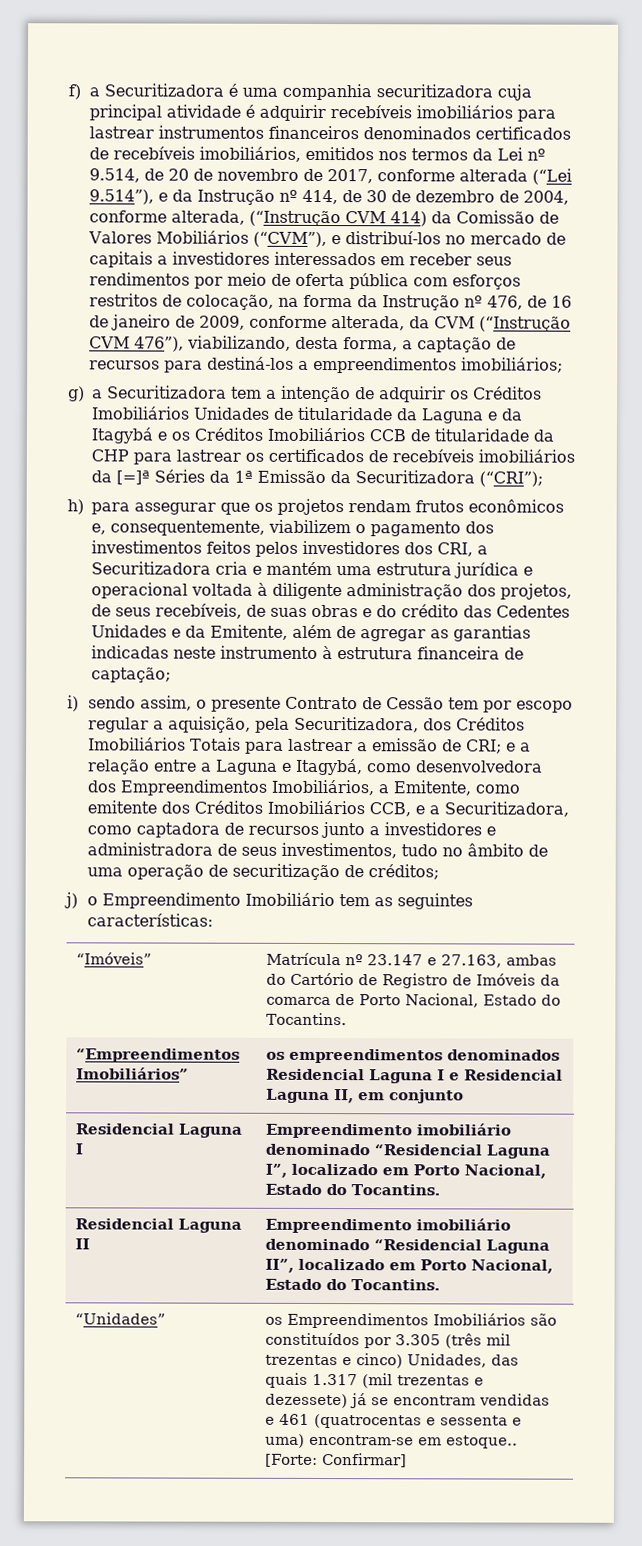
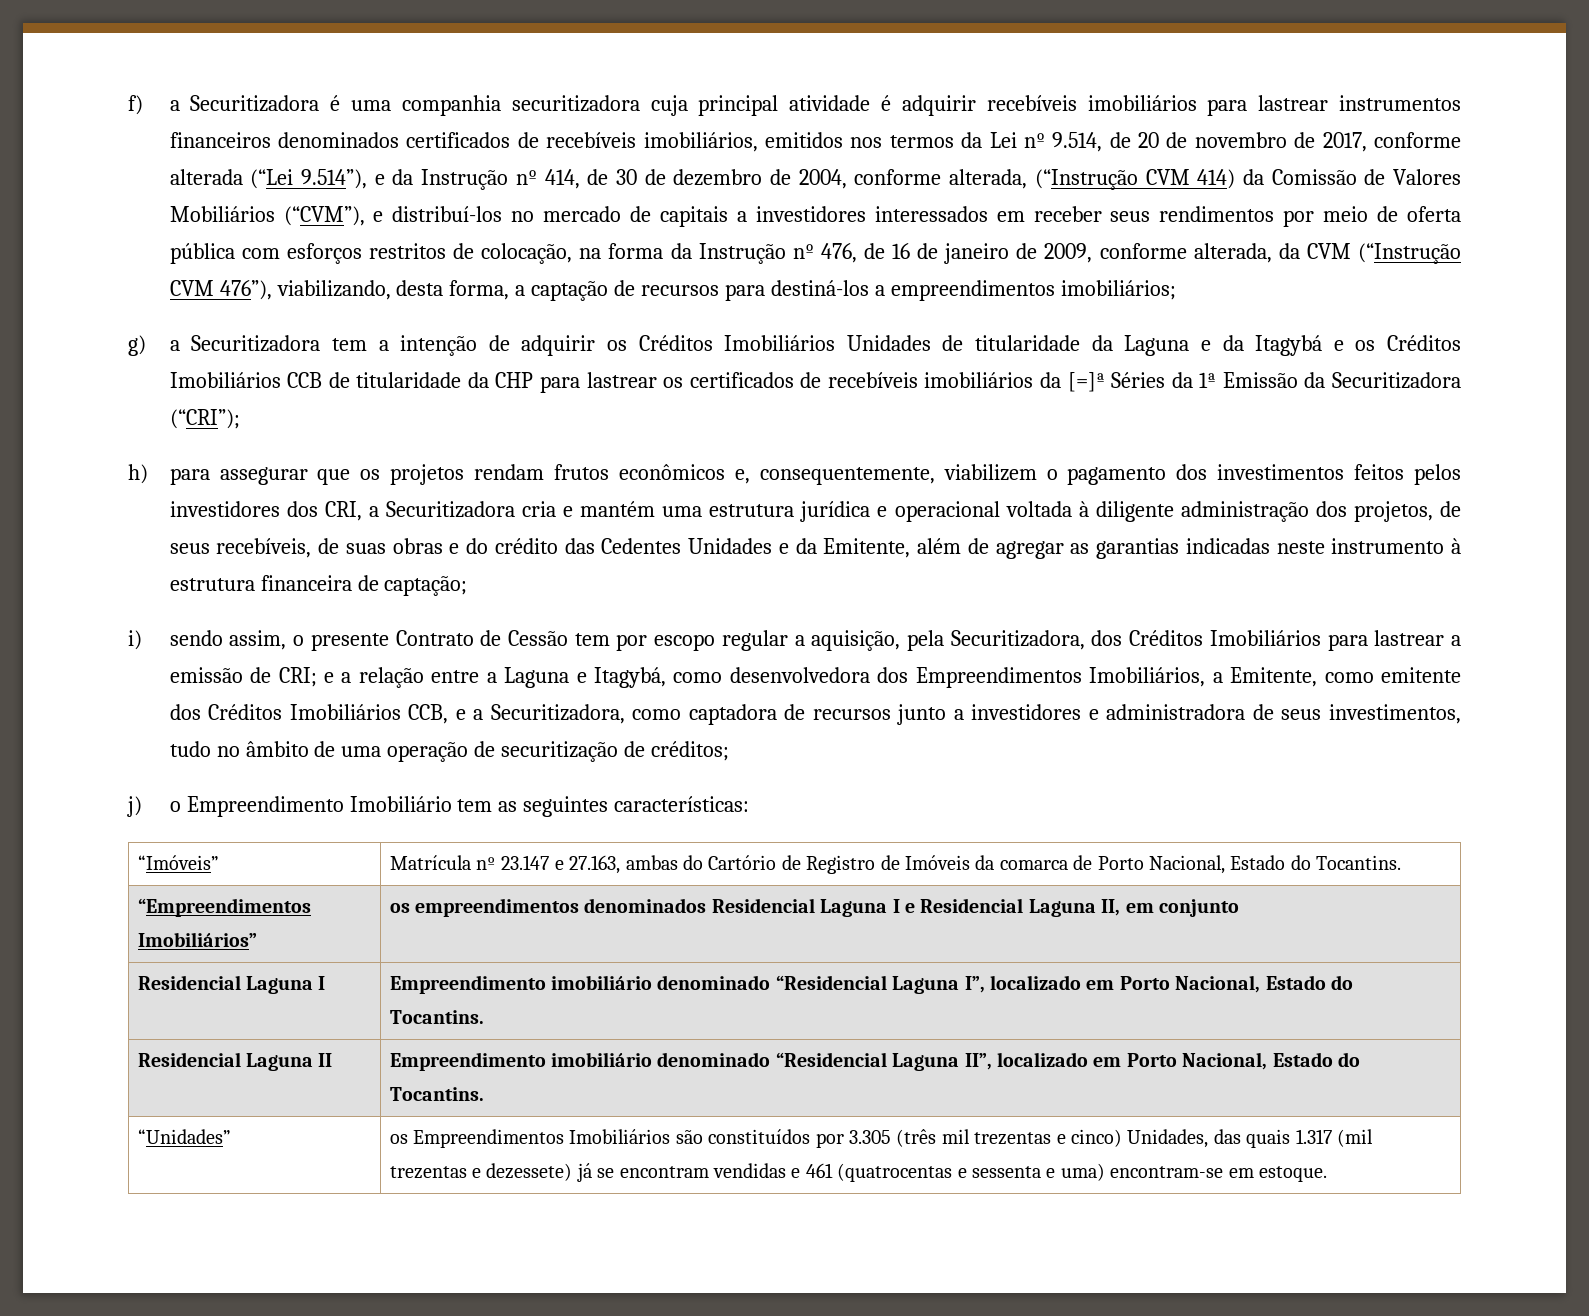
- i) sendo assim, o presente Contrato de Cessão tem por escopo regular a aquisição, pela Securitizadora, dos Créditos Imobiliários Totais para lastrear a emissão de CRI;
+ i) sendo assim, o presente Contrato de Cessão tem por escopo regular a aquisição, pela Securitizadora, dos Créditos Imobiliários para lastrear a emissão de CRI;
- “Unidades” | os Empreendimentos Imobiliários são constituídos por 3.305 (três mil trezentas e cinco) Unidades, das quais 1.317 (mil trezentas e dezessete) já se encontram vendidas e 461 (quatrocentas e sessenta e uma) encontram-se em estoque.. [Forte: Confirmar]
+ “Unidades” | os Empreendimentos Imobiliários são constituídos por 3.305 (três mil trezentas e cinco) Unidades, das quais 1.317 (mil trezentas e dezessete) já se encontram vendidas e 461 (quatrocentas e sessenta e uma) encontram-se em estoque.

